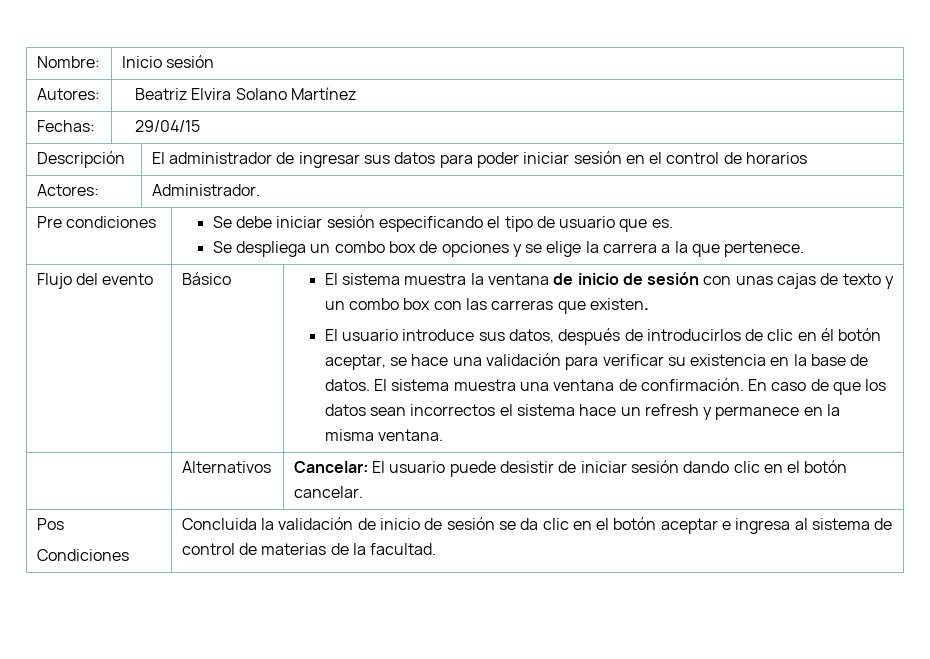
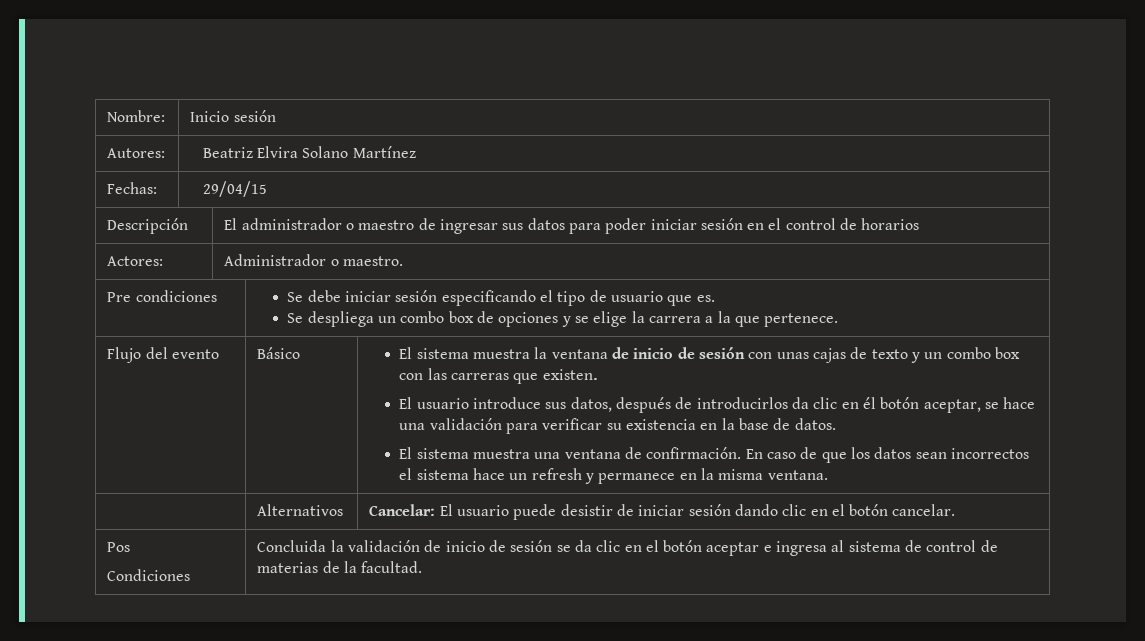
- Descripción | El administrador de ingresar sus datos para poder iniciar sesión en el control de horarios
+ Descripción | El administrador o maestro de ingresar sus datos para poder iniciar sesión en el control de horarios
- Actores: | Administrador.
+ Actores: | Administrador o maestro.
- El usuario introduce sus datos, después de introducirlos de clic en él botón aceptar, se hace una validación para verificar su existencia en la base de datos. El sistema muestra una ventana de confirmación.
+ El usuario introduce sus datos, después de introducirlos da clic en él botón aceptar, se hace una validación para verificar su existencia en la base de datos.
+ El sistema muestra una ventana de confirmación.

